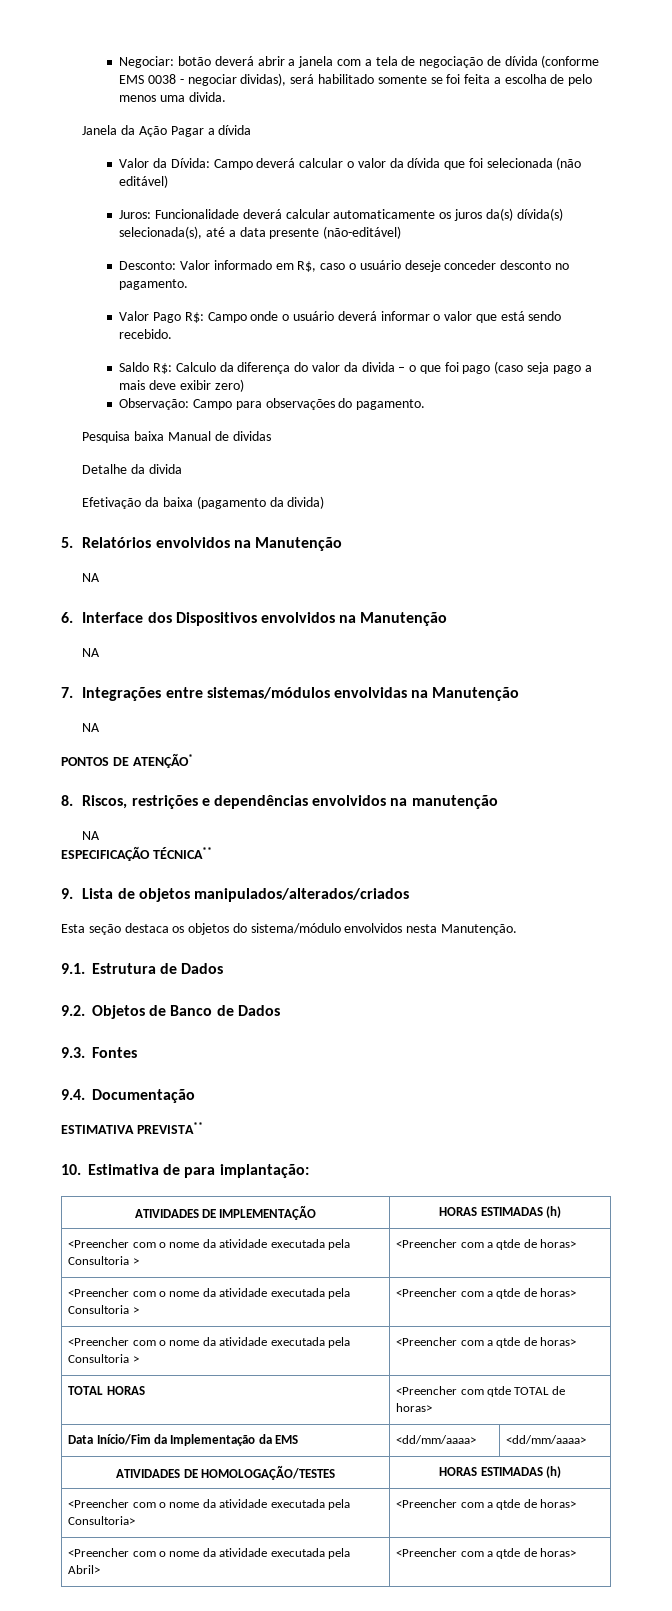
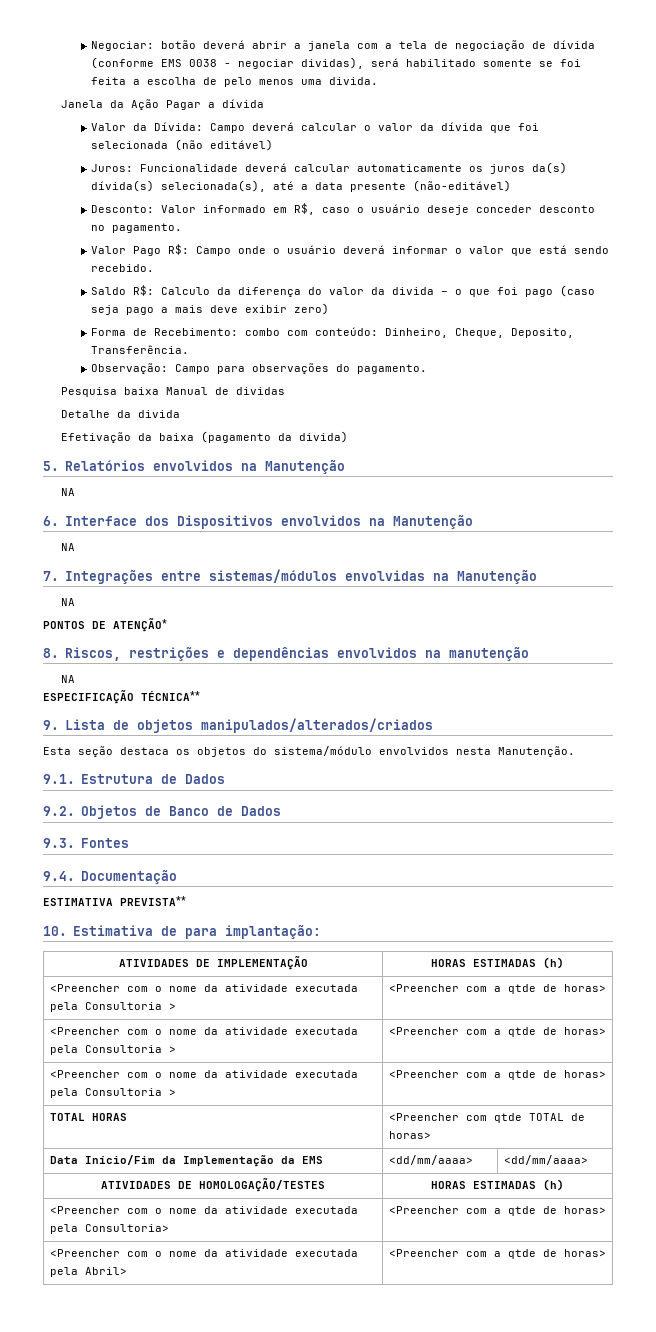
+ Forma de Recebimento: combo com conteúdo: Dinheiro, Cheque, Deposito, Transferência.

